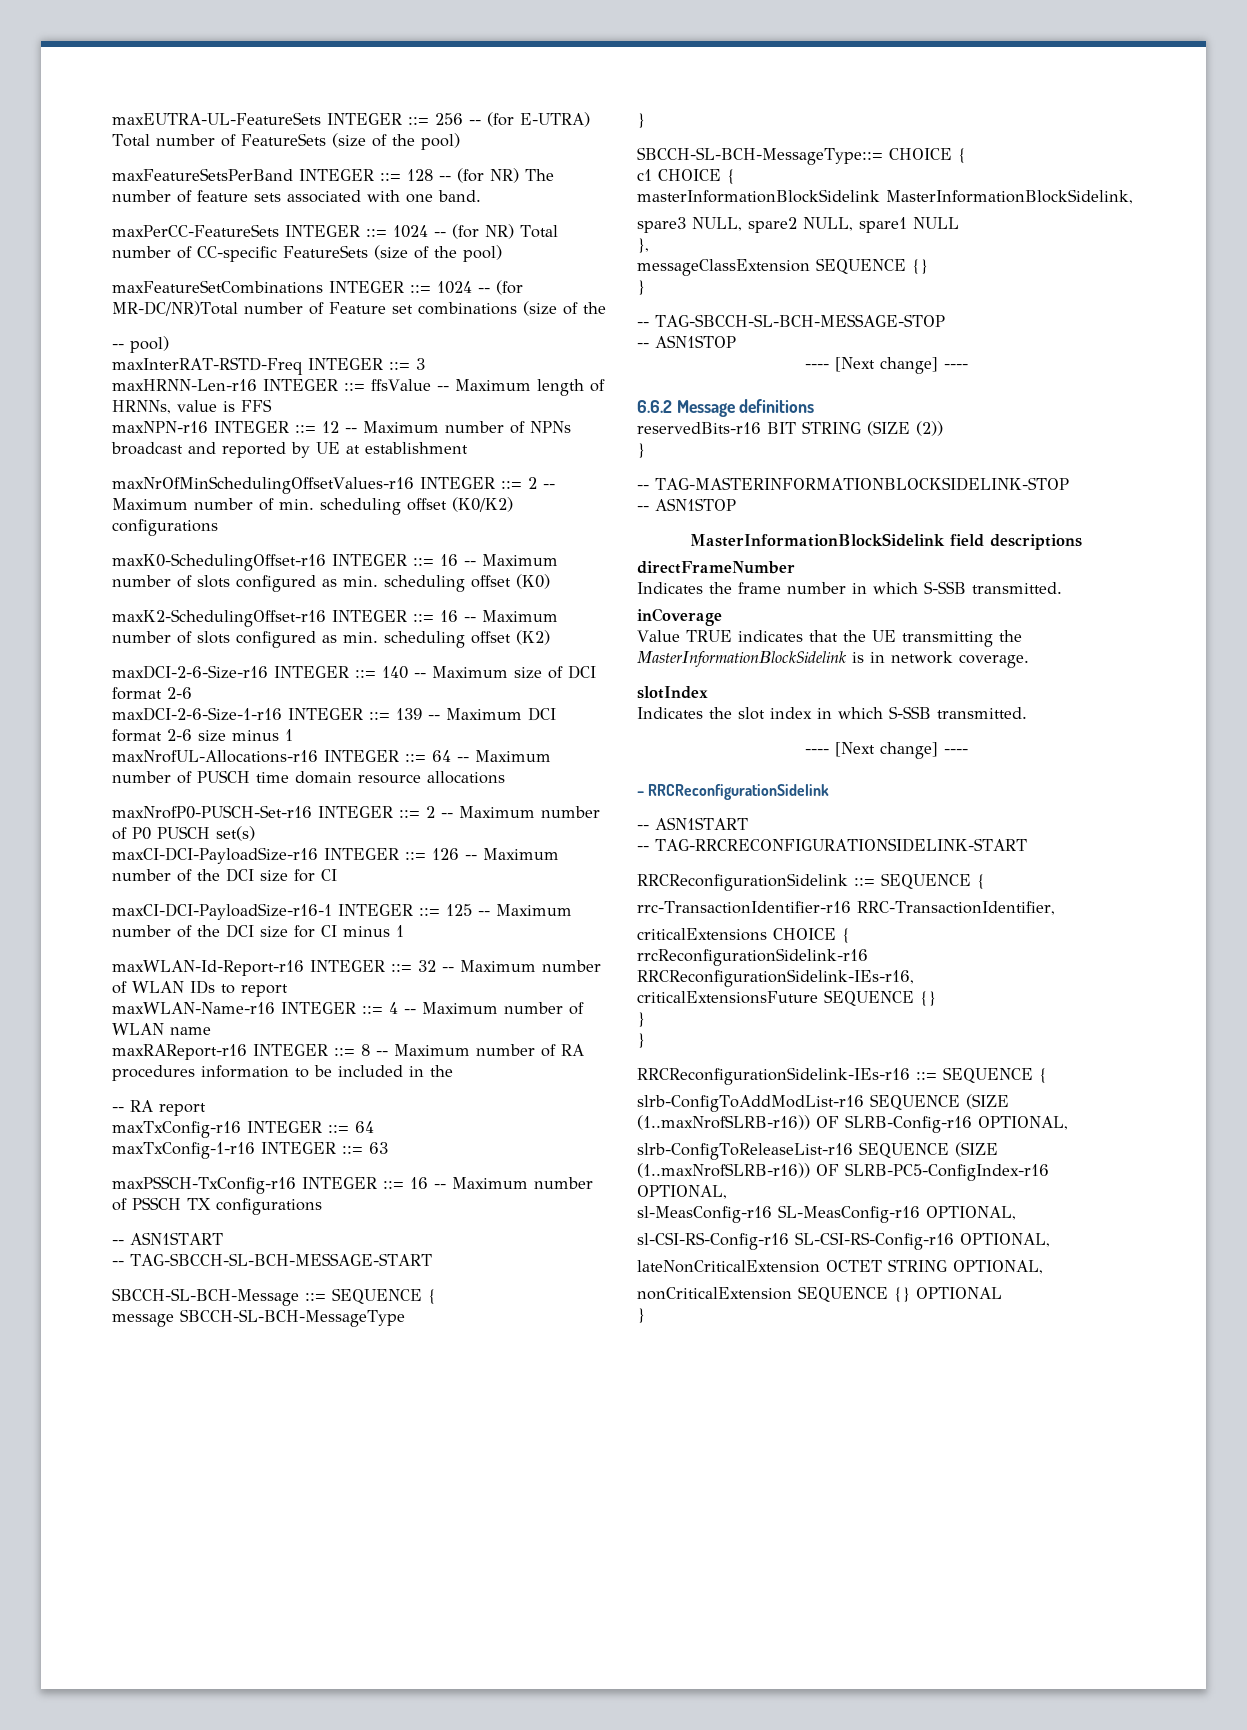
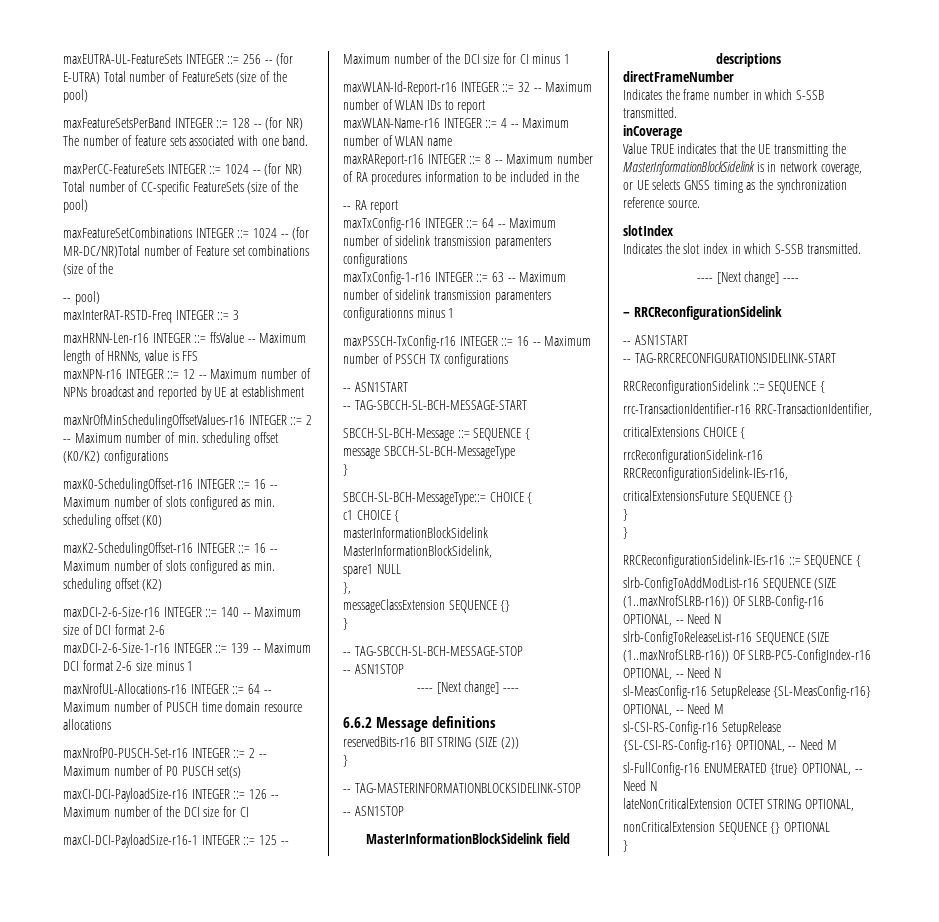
- maxTxConfig-r16 INTEGER ::= 64
- maxTxConfig-1-r16 INTEGER ::= 63
+ maxTxConfig-r16 INTEGER ::= 64 -- Maximum number of sidelink transmission paramenters configurations
+ maxTxConfig-1-r16 INTEGER ::= 63 -- Maximum number of sidelink transmission paramenters configurationns minus 1
- spare3 NULL, spare2 NULL, spare1 NULL
+ spare1 NULL
- Value TRUE indicates that the UE transmitting the MasterInformationBlockSidelink is in network coverage.
+ Value TRUE indicates that the UE transmitting the MasterInformationBlockSidelink is in network coverage, or UE selects GNSS timing as the synchronization reference source.
- slrb-ConfigToAddModList-r16 SEQUENCE (SIZE (1..maxNrofSLRB-r16)) OF SLRB-Config-r16 OPTIONAL,
+ slrb-ConfigToAddModList-r16 SEQUENCE (SIZE (1..maxNrofSLRB-r16)) OF SLRB-Config-r16 OPTIONAL, -- Need N
- slrb-ConfigToReleaseList-r16 SEQUENCE (SIZE (1..maxNrofSLRB-r16)) OF SLRB-PC5-ConfigIndex-r16 OPTIONAL,
+ slrb-ConfigToReleaseList-r16 SEQUENCE (SIZE (1..maxNrofSLRB-r16)) OF SLRB-PC5-ConfigIndex-r16 OPTIONAL, -- Need N
- sl-MeasConfig-r16 SL-MeasConfig-r16 OPTIONAL,
+ sl-MeasConfig-r16 SetupRelease {SL-MeasConfig-r16} OPTIONAL, -- Need M
- sl-CSI-RS-Config-r16 SL-CSI-RS-Config-r16 OPTIONAL,
+ sl-CSI-RS-Config-r16 SetupRelease {SL-CSI-RS-Config-r16} OPTIONAL, -- Need M
+ sl-FullConfig-r16 ENUMERATED {true} OPTIONAL, -- Need N

